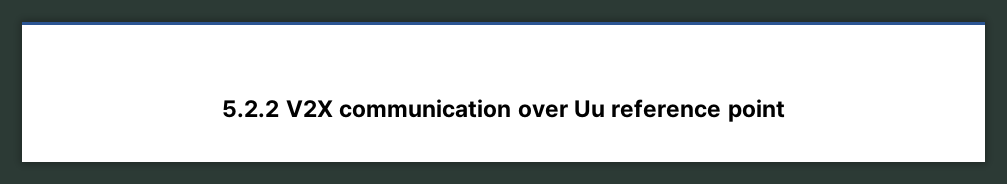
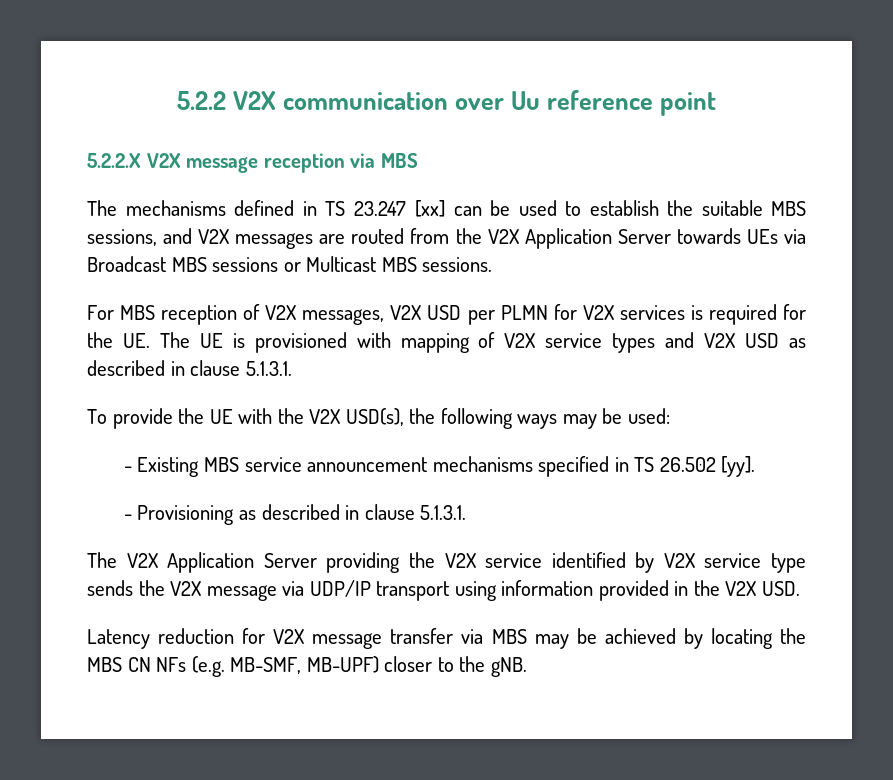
+ 5.2.2.X V2X message reception via MBS
+ The mechanisms defined in TS 23.247 [xx] can be used to establish the suitable MBS sessions, and V2X messages are routed from the V2X Application Server towards UEs via Broadcast MBS sessions or Multicast MBS sessions.
+ For MBS reception of V2X messages, V2X USD per PLMN for V2X services is required for the UE. The UE is provisioned with mapping of V2X service types and V2X USD as described in clause 5.1.3.1.
+ To provide the UE with the V2X USD(s), the following ways may be used:
+ - Existing MBS service announcement mechanisms specified in TS 26.502 [yy].
+ - Provisioning as described in clause 5.1.3.1.
+ The V2X Application Server providing the V2X service identified by V2X service type sends the V2X message via UDP/IP transport using information provided in the V2X USD.
+ Latency reduction for V2X message transfer via MBS may be achieved by locating the MBS CN NFs (e.g. MB-SMF, MB-UPF) closer to the gNB.

